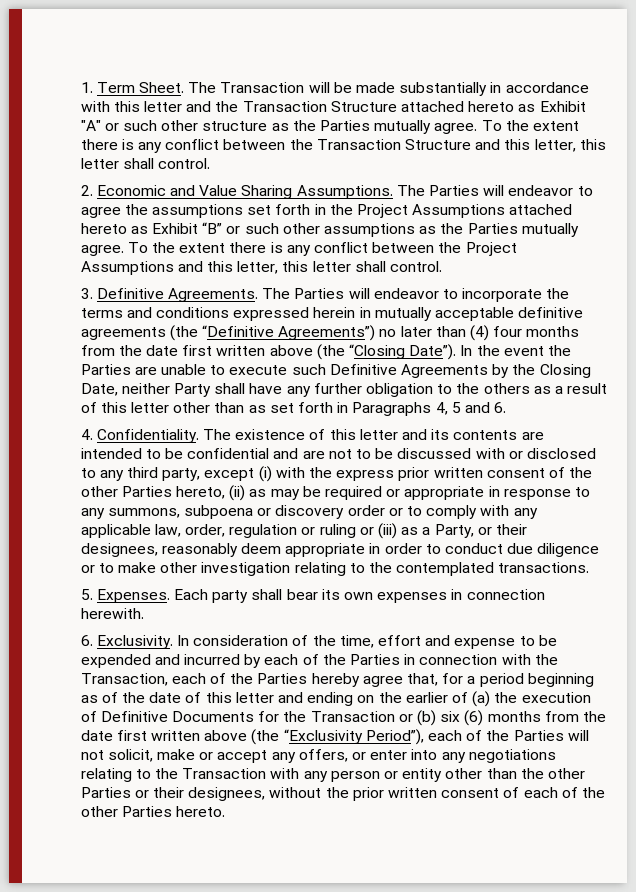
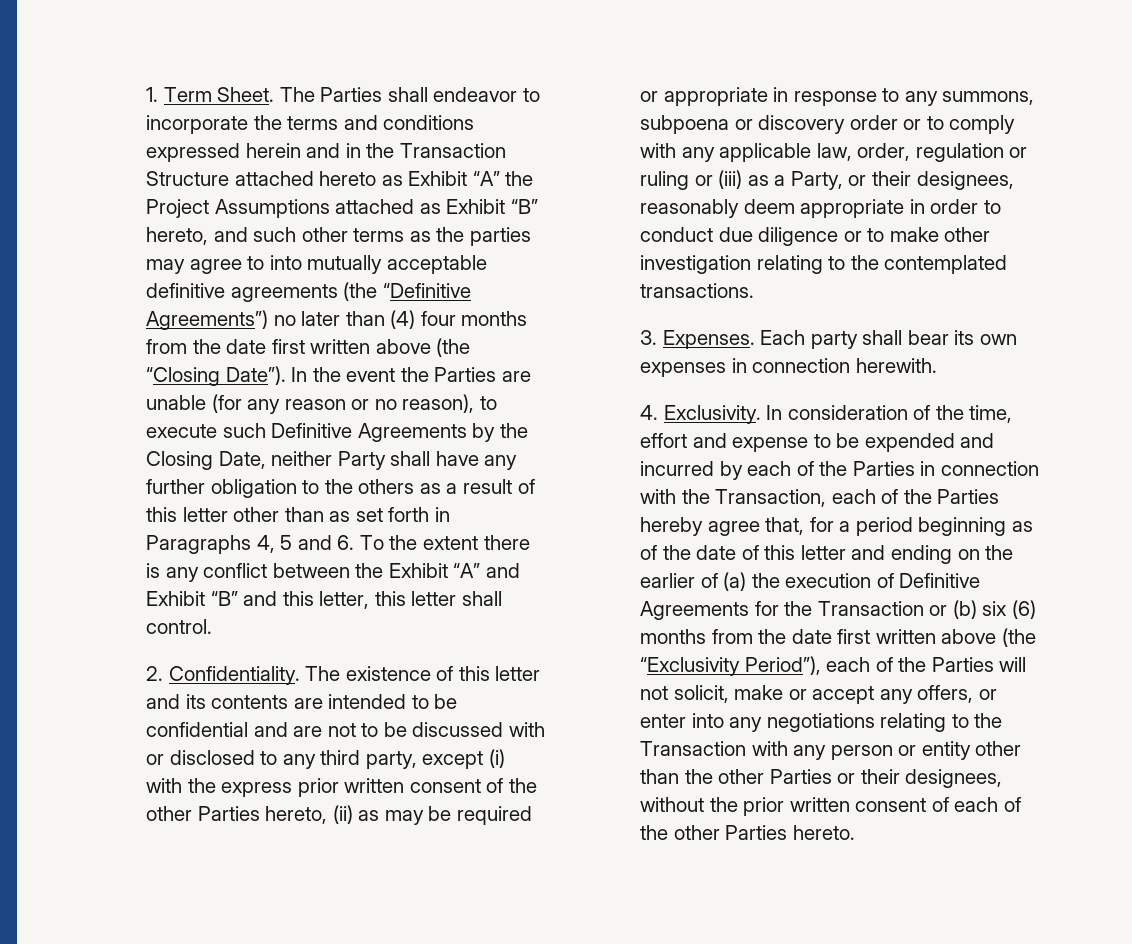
- The Transaction will be made substantially in accordance with this letter and the Transaction Structure attached hereto as Exhibit "A" or such other structure as the Parties mutually agree. To the extent there is any conflict between the Transaction Structure and this letter, this letter shall control.
- 2. Economic and Value Sharing Assumptions. The Parties will endeavor to agree the assumptions set forth in the Project Assumptions attached hereto as Exhibit “B” or such other assumptions as the Parties mutually agree. To the extent there is any conflict between the Project Assumptions and this letter, this letter shall control.
- 3. Definitive Agreements. The Parties will endeavor to incorporate the terms and conditions expressed herein in mutually acceptable definitive agreements (the “Definitive Agreements”) no later than (4) four months from the date first written above (the “Closing Date”).
+ The Parties shall endeavor to incorporate the terms and conditions expressed herein and in the Transaction Structure attached hereto as Exhibit “A” the Project Assumptions attached as Exhibit “B” hereto, and such other terms as the parties may agree to into mutually acceptable definitive agreements (the “Definitive Agreements”) no later than (4) four months from the date first written above (the “Closing Date”).
- In the event the Parties are unable to execute such Definitive Agreements by the Closing Date, neither Party shall have any further obligation to the others as a result of this letter other than as set forth in Paragraphs 4, 5 and 6.
- 4. Confidentiality.
+ In the event the Parties are unable (for any reason or no reason), to execute such Definitive Agreements by the Closing Date, neither Party shall have any further obligation to the others as a result of this letter other than as set forth in Paragraphs 4, 5 and 6. To the extent there is any conflict between the Exhibit “A” and Exhibit “B” and this letter, this letter shall control.
+ 2. Confidentiality.
- 5. Expenses.
+ 3. Expenses.
- 6. Exclusivity.
+ 4. Exclusivity.
- In consideration of the time, effort and expense to be expended and incurred by each of the Parties in connection with the Transaction, each of the Parties hereby agree that, for a period beginning as of the date of this letter and ending on the earlier of (a) the execution of Definitive Documents for the Transaction or (b) six (6) months from the date first written above (the “Exclusivity Period”), each of the Parties will not solicit, make or accept any offers, or enter into any negotiations relating to the Transaction with any person or entity other than the other Parties or their designees, without the prior written consent of each of the other Parties hereto.
+ In consideration of the time, effort and expense to be expended and incurred by each of the Parties in connection with the Transaction, each of the Parties hereby agree that, for a period beginning as of the date of this letter and ending on the earlier of (a) the execution of Definitive Agreements for the Transaction or (b) six (6) months from the date first written above (the “Exclusivity Period”), each of the Parties will not solicit, make or accept any offers, or enter into any negotiations relating to the Transaction with any person or entity other than the other Parties or their designees, without the prior written consent of each of the other Parties hereto.

